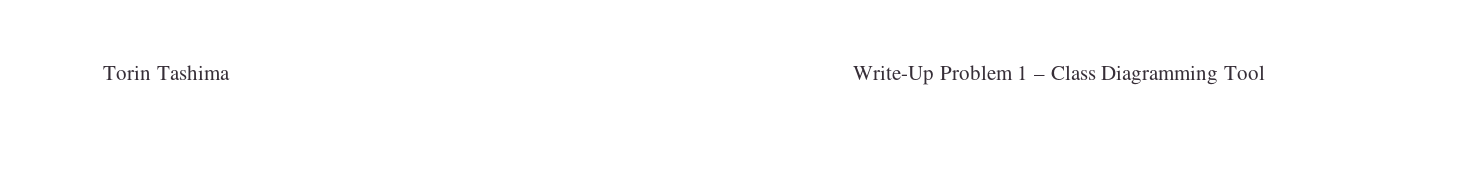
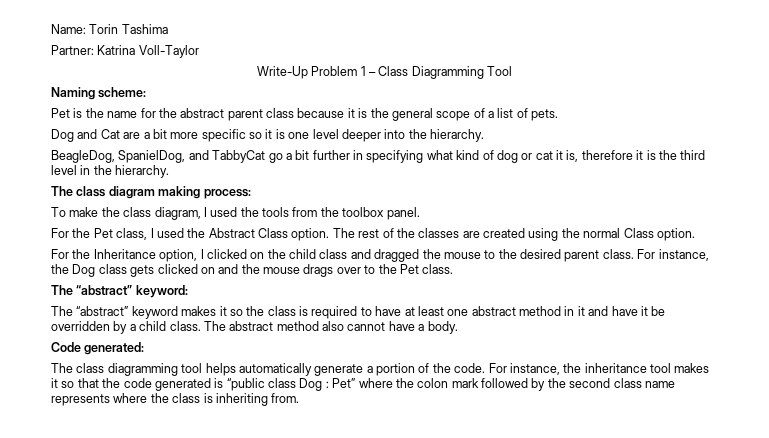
- Torin Tashima
+ Name: Torin Tashima
+ Partner: Katrina Voll-Taylor
+ Naming scheme:
+ Pet is the name for the abstract parent class because it is the general scope of a list of pets.
+ Dog and Cat are a bit more specific so it is one level deeper into the hierarchy.
+ BeagleDog, SpanielDog, and TabbyCat go a bit further in specifying what kind of dog or cat it is, therefore it is the third level in the hierarchy.
+ The class diagram making process:
+ To make the class diagram, I used the tools from the toolbox panel.
+ For the Pet class, I used the Abstract Class option. The rest of the classes are created using the normal Class option.
+ For the Inheritance option, I clicked on the child class and dragged the mouse to the desired parent class. For instance, the Dog class gets clicked on and the mouse drags over to the Pet class.
+ The “abstract” keyword:
+ The “abstract” keyword makes it so the class is required to have at least one abstract method in it and have it be overridden by a child class. The abstract method also cannot have a body.
+ Code generated:
+ The class diagramming tool helps automatically generate a portion of the code. For instance, the inheritance tool makes it so that the code generated is “public class Dog : Pet” where the colon mark followed by the second class name represents where the class is inheriting from.

